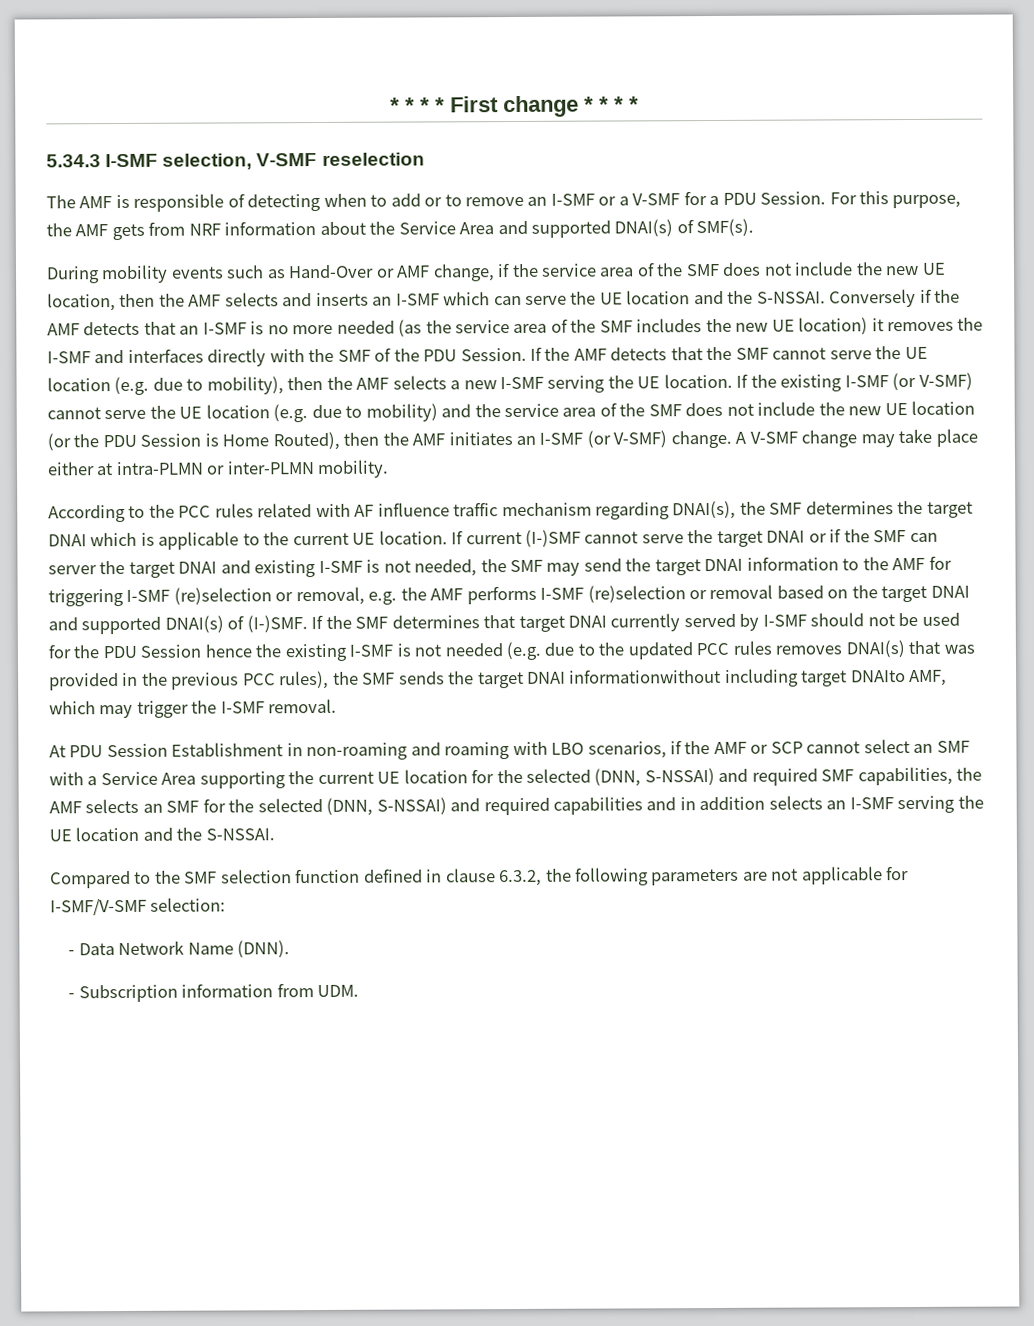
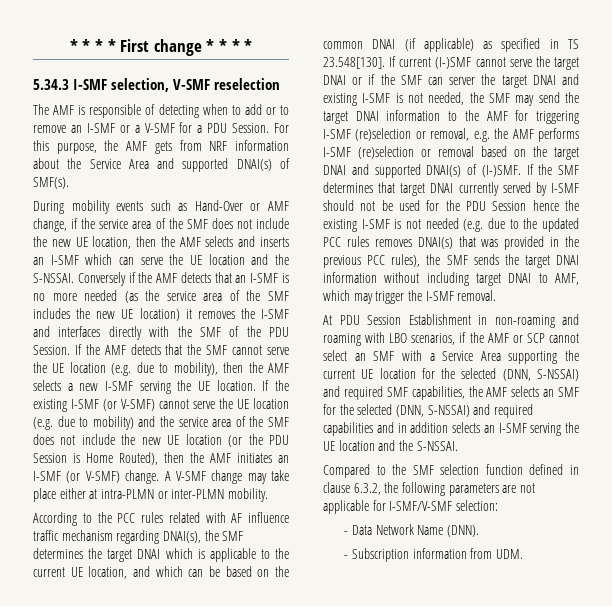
- According to the PCC rules related with AF influence traffic mechanism regarding DNAI(s), the SMF determines the target DNAI which is applicable to the current UE location. If current (I-)SMF cannot serve the target DNAI or if the SMF can server the target DNAI and existing I-SMF is not needed, the SMF may send the target DNAI information to the AMF for triggering I-SMF (re)selection or removal, e.g. the AMF performs I-SMF (re)selection or removal based on the target DNAI and supported DNAI(s) of (I-)SMF.
+ According to the PCC rules related with AF influence traffic mechanism regarding DNAI(s), the SMF determines the target DNAI which is applicable to the current UE location, and which can be based on the common DNAI (if applicable) as specified in TS 23.548[130]. If current (I-)SMF cannot serve the target DNAI or if the SMF can server the target DNAI and existing I-SMF is not needed, the SMF may send the target DNAI information to the AMF for triggering I-SMF (re)selection or removal, e.g. the AMF performs I-SMF (re)selection or removal based on the target DNAI and supported DNAI(s) of (I-)SMF.
- If the SMF determines that target DNAI currently served by I-SMF should not be used for the PDU Session hence the existing I-SMF is not needed (e.g. due to the updated PCC rules removes DNAI(s) that was provided in the previous PCC rules), the SMF sends the target DNAI informationwithout including target DNAIto AMF, which may trigger the I-SMF removal.
+ If the SMF determines that target DNAI currently served by I-SMF should not be used for the PDU Session hence the existing I-SMF is not needed (e.g. due to the updated PCC rules removes DNAI(s) that was provided in the previous PCC rules), the SMF sends the target DNAI information without including target DNAI to AMF, which may trigger the I-SMF removal.

